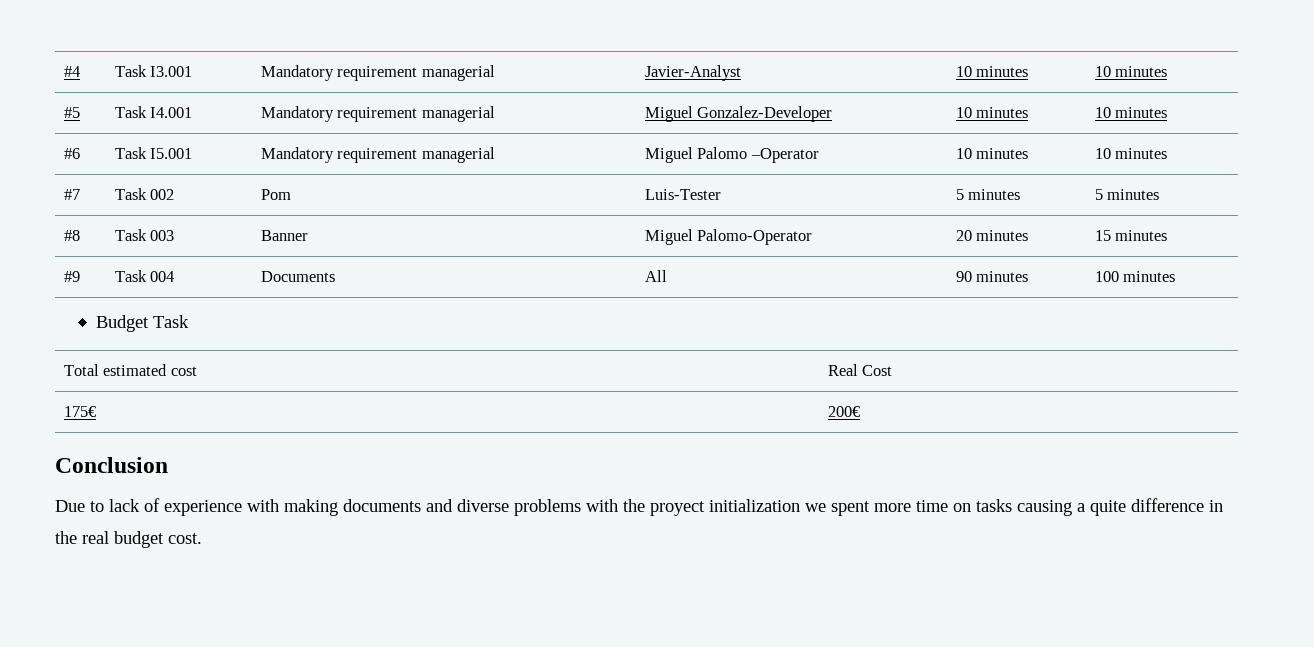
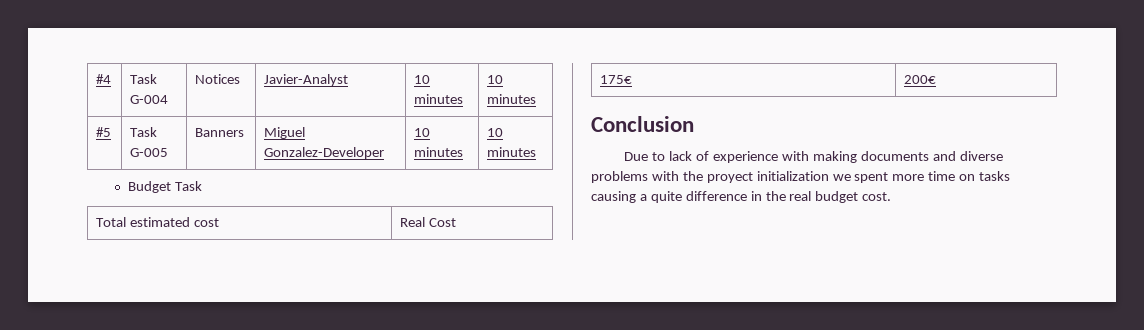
- #4 | Task I3.001 | Mandatory requirement managerial | Javier-Analyst | 10 minutes | 10 minutes
+ #4 | Task G-004 | Notices | Javier-Analyst | 10 minutes | 10 minutes
- #5 | Task I4.001 | Mandatory requirement managerial | Miguel Gonzalez-Developer | 10 minutes | 10 minutes
+ #5 | Task G-005 | Banners | Miguel Gonzalez-Developer | 10 minutes | 10 minutes
- #6 | Task I5.001 | Mandatory requirement managerial | Miguel Palomo –Operator | 10 minutes | 10 minutes
- #7 | Task 002 | Pom | Luis-Tester | 5 minutes | 5 minutes
- #8 | Task 003 | Banner | Miguel Palomo-Operator | 20 minutes | 15 minutes
- #9 | Task 004 | Documents | All | 90 minutes | 100 minutes

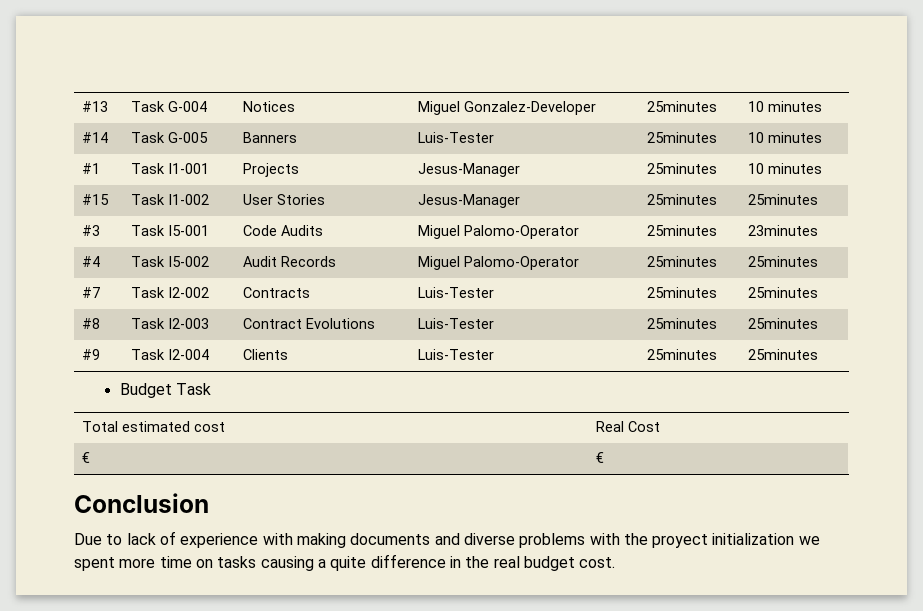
- #4 | Task G-004 | Notices | Javier-Analyst | 10 minutes | 10 minutes
- #5 | Task G-005 | Banners | Miguel Gonzalez-Developer | 10 minutes | 10 minutes
+ #13 | Task G-004 | Notices | Miguel Gonzalez-Developer | 25minutes | 10 minutes
+ #14 | Task G-005 | Banners | Luis-Tester | 25minutes | 10 minutes
+ #1 | Task I1-001 | Projects | Jesus-Manager | 25minutes | 10 minutes
+ #15 | Task I1-002 | User Stories | Jesus-Manager | 25minutes | 25minutes
+ #3 | Task I5-001 | Code Audits | Miguel Palomo-Operator | 25minutes | 23minutes
+ #4 | Task I5-002 | Audit Records | Miguel Palomo-Operator | 25minutes | 25minutes
+ #7 | Task I2-002 | Contracts | Luis-Tester | 25minutes | 25minutes
+ #8 | Task I2-003 | Contract Evolutions | Luis-Tester | 25minutes | 25minutes
+ #9 | Task I2-004 | Clients | Luis-Tester | 25minutes | 25minutes
- 175€ | 200€
+ € | €

